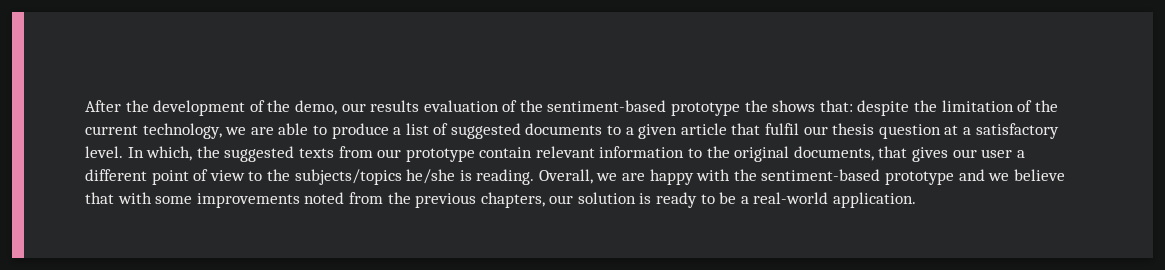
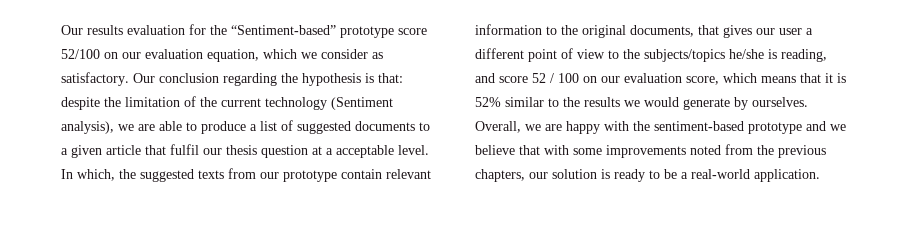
- After the development of the demo, our results evaluation of the sentiment-based prototype the shows that: despite the limitation of the current technology, we are able to produce a list of suggested documents to a given article that fulfil our thesis question at a satisfactory level.
+ Our results evaluation for the “Sentiment-based” prototype score 52/100 on our evaluation equation, which we consider as satisfactory. Our conclusion regarding the hypothesis is that: despite the limitation of the current technology (Sentiment analysis), we are able to produce a list of suggested documents to a given article that fulfil our thesis question at a acceptable level.
- In which, the suggested texts from our prototype contain relevant information to the original documents, that gives our user a different point of view to the subjects/topics he/she is reading.
+ In which, the suggested texts from our prototype contain relevant information to the original documents, that gives our user a different point of view to the subjects/topics he/she is reading, and score 52 / 100 on our evaluation score, which means that it is 52% similar to the results we would generate by ourselves.

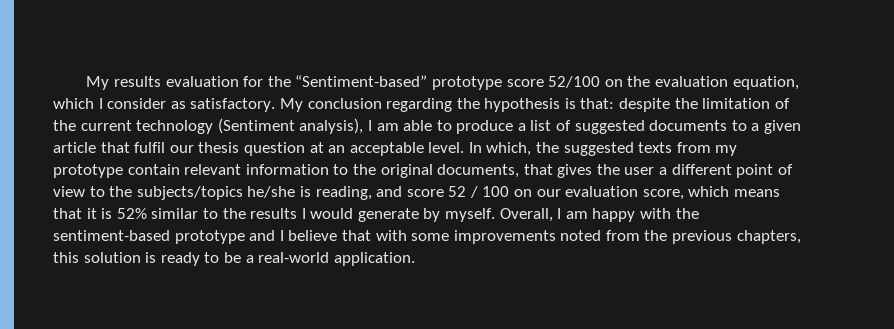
- Our results evaluation for the “Sentiment-based” prototype score 52/100 on our evaluation equation, which we consider as satisfactory.
+ My results evaluation for the “Sentiment-based” prototype score 52/100 on the evaluation equation, which I consider as satisfactory.
- Our conclusion regarding the hypothesis is that: despite the limitation of the current technology (Sentiment analysis), we are able to produce a list of suggested documents to a given article that fulfil our thesis question at a acceptable level.
+ My conclusion regarding the hypothesis is that: despite the limitation of the current technology (Sentiment analysis), I am able to produce a list of suggested documents to a given article that fulfil our thesis question at an acceptable level.
- In which, the suggested texts from our prototype contain relevant information to the original documents, that gives our user a different point of view to the subjects/topics he/she is reading, and score 52 / 100 on our evaluation score, which means that it is 52% similar to the results we would generate by ourselves. Overall, we are happy with the sentiment-based prototype and we believe that with some improvements noted from the previous chapters, our solution is ready to be a real-world application.
+ In which, the suggested texts from my prototype contain relevant information to the original documents, that gives the user a different point of view to the subjects/topics he/she is reading, and score 52 / 100 on our evaluation score, which means that it is 52% similar to the results I would generate by myself. Overall, I am happy with the sentiment-based prototype and I believe that with some improvements noted from the previous chapters, this solution is ready to be a real-world application.

